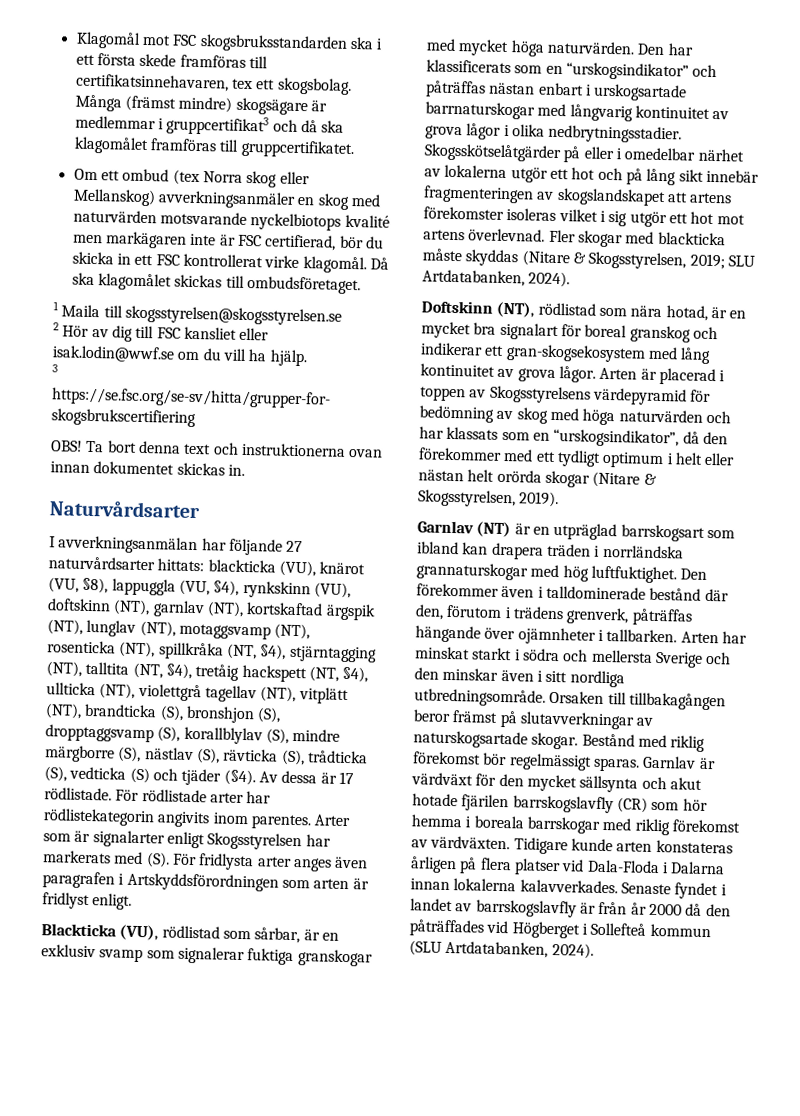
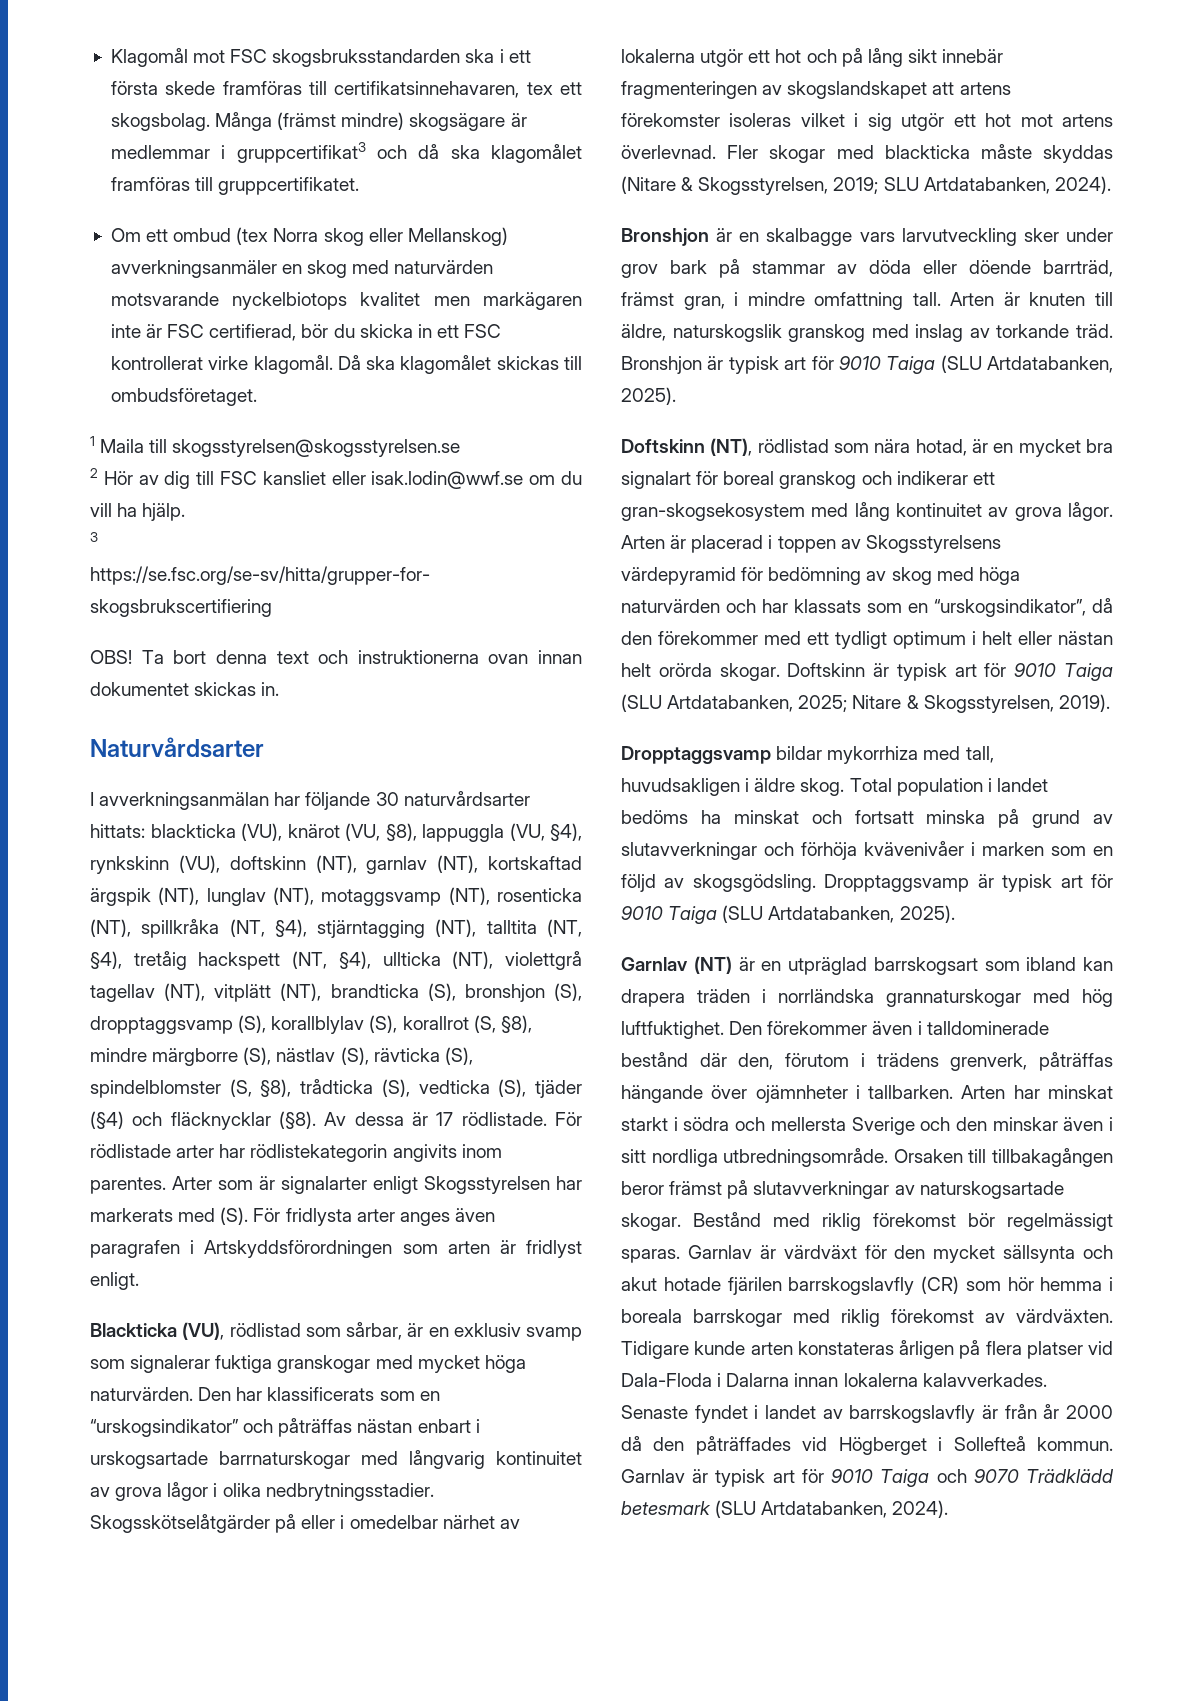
- Om ett ombud (tex Norra skog eller Mellanskog) avverkningsanmäler en skog med naturvärden motsvarande nyckelbiotops kvalité men markägaren inte är FSC certifierad, bör du skicka in ett FSC kontrollerat virke klagomål.
+ Om ett ombud (tex Norra skog eller Mellanskog) avverkningsanmäler en skog med naturvärden motsvarande nyckelbiotops kvalitet men markägaren inte är FSC certifierad, bör du skicka in ett FSC kontrollerat virke klagomål.
- I avverkningsanmälan har följande 27 naturvårdsarter hittats:
+ I avverkningsanmälan har följande 30 naturvårdsarter hittats:
- blackticka (VU), knärot (VU, §8), lappuggla (VU, §4), rynkskinn (VU), doftskinn (NT), garnlav (NT), kortskaftad ärgspik (NT), lunglav (NT), motaggsvamp (NT), rosenticka (NT), spillkråka (NT, §4), stjärntagging (NT), talltita (NT, §4), tretåig hackspett (NT, §4), ullticka (NT), violettgrå tagellav (NT), vitplätt (NT), brandticka (S), bronshjon (S), dropptaggsvamp (S), korallblylav (S), mindre märgborre (S), nästlav (S), rävticka (S), trådticka (S), vedticka (S) och tjäder (§4).
+ blackticka (VU), knärot (VU, §8), lappuggla (VU, §4), rynkskinn (VU), doftskinn (NT), garnlav (NT), kortskaftad ärgspik (NT), lunglav (NT), motaggsvamp (NT), rosenticka (NT), spillkråka (NT, §4), stjärntagging (NT), talltita (NT, §4), tretåig hackspett (NT, §4), ullticka (NT), violettgrå tagellav (NT), vitplätt (NT), brandticka (S), bronshjon (S), dropptaggsvamp (S), korallblylav (S), korallrot (S, §8), mindre märgborre (S), nästlav (S), rävticka (S), spindelblomster (S, §8), trådticka (S), vedticka (S), tjäder (§4) och fläcknycklar (§8).
+ Bronshjon är en skalbagge vars larvutveckling sker under grov bark på stammar av döda eller döende barrträd, främst gran, i mindre omfattning tall. Arten är knuten till äldre, naturskogslik granskog med inslag av torkande träd. Bronshjon är typisk art för 9010 Taiga (SLU Artdatabanken, 2025).
- Arten är placerad i toppen av Skogsstyrelsens värdepyramid för bedömning av skog med höga naturvärden och har klassats som en “urskogsindikator”, då den förekommer med ett tydligt optimum i helt eller nästan helt orörda skogar (Nitare & Skogsstyrelsen, 2019).
+ Arten är placerad i toppen av Skogsstyrelsens värdepyramid för bedömning av skog med höga naturvärden och har klassats som en “urskogsindikator”, då den förekommer med ett tydligt optimum i helt eller nästan helt orörda skogar. Doftskinn är typisk art för 9010 Taiga (SLU Artdatabanken, 2025; Nitare & Skogsstyrelsen, 2019).
+ Dropptaggsvamp bildar mykorrhiza med tall, huvudsakligen i äldre skog. Total population i landet bedöms ha minskat och fortsatt minska på grund av slutavverkningar och förhöja kvävenivåer i marken som en följd av skogsgödsling. Dropptaggsvamp är typisk art för 9010 Taiga (SLU Artdatabanken, 2025).
- Senaste fyndet i landet av barrskogslavfly är från år 2000 då den påträffades vid Högberget i Sollefteå kommun (SLU Artdatabanken, 2024).
+ Senaste fyndet i landet av barrskogslavfly är från år 2000 då den påträffades vid Högberget i Sollefteå kommun. Garnlav är typisk art för 9010 Taiga och 9070 Trädklädd betesmark (SLU Artdatabanken, 2024).

